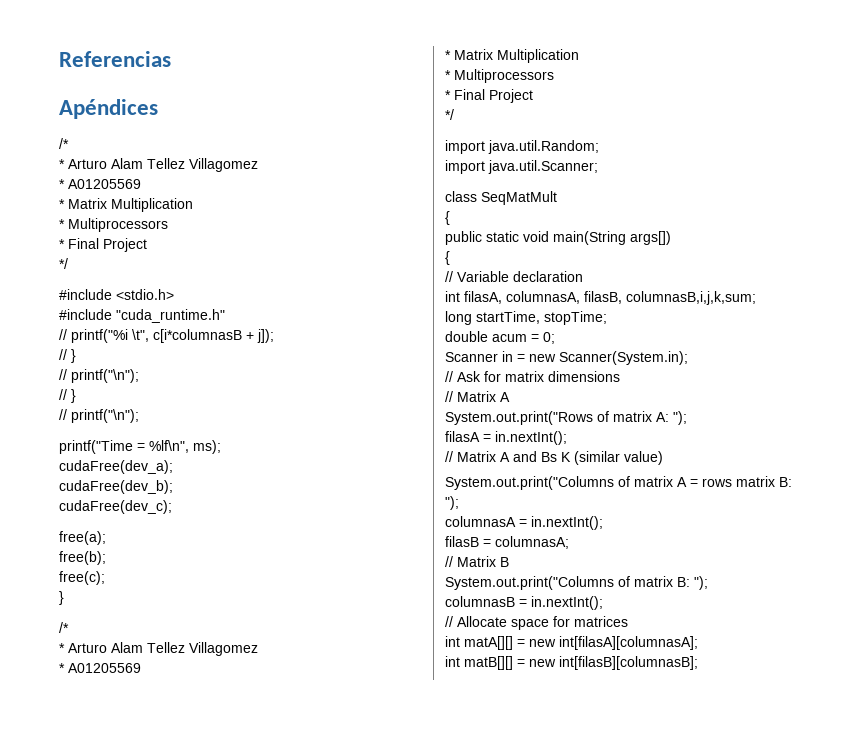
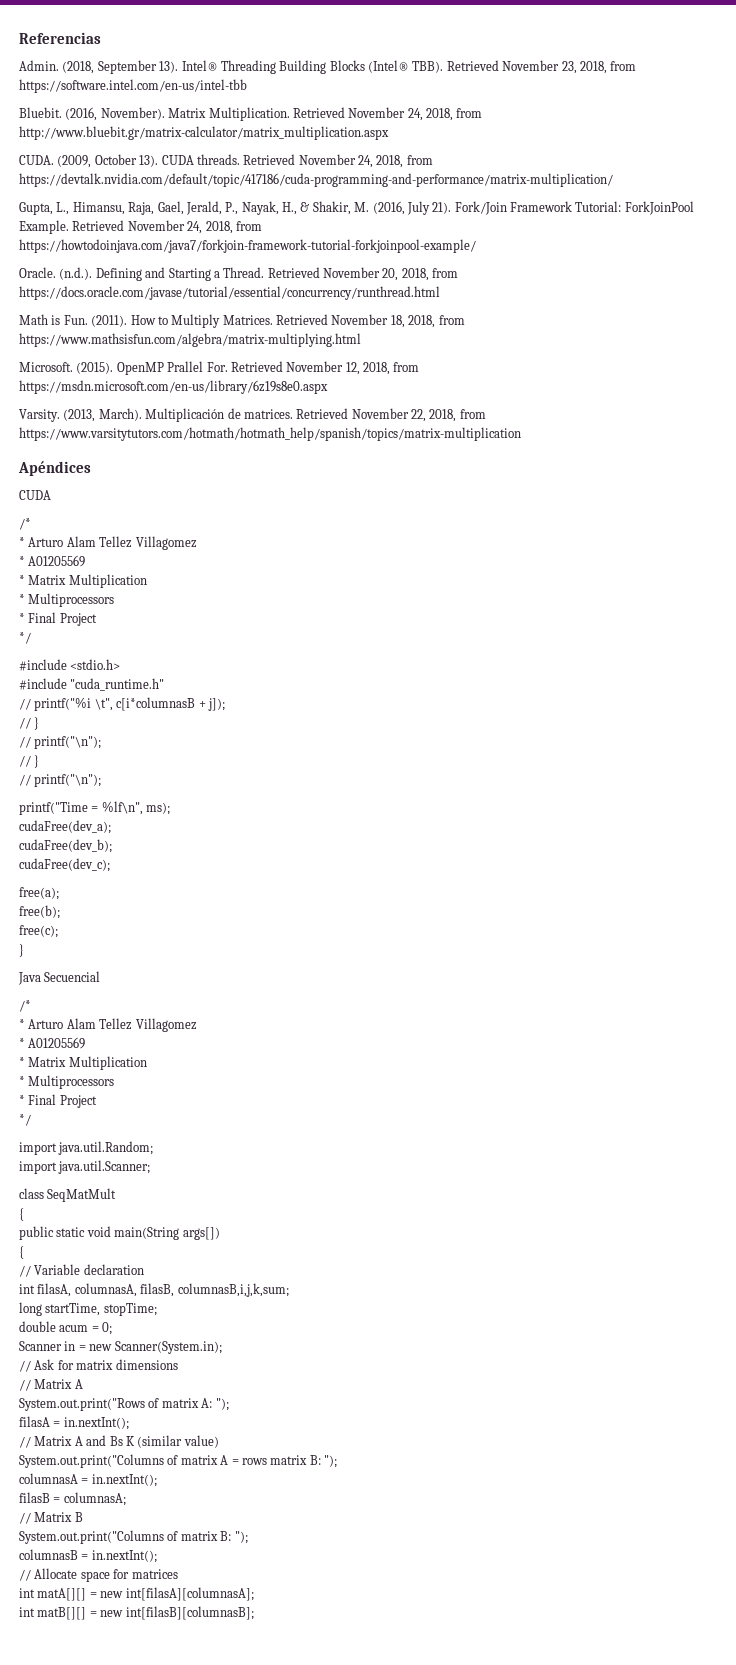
+ Admin. (2018, September 13). Intel® Threading Building Blocks (Intel® TBB). Retrieved November 23, 2018, from https://software.intel.com/en-us/intel-tbb
+ Bluebit. (2016, November). Matrix Multiplication. Retrieved November 24, 2018, from http://www.bluebit.gr/matrix-calculator/matrix_multiplication.aspx
+ CUDA. (2009, October 13). CUDA threads. Retrieved November 24, 2018, from https://devtalk.nvidia.com/default/topic/417186/cuda-programming-and-performance/matrix-multiplication/
+ Gupta, L., Himansu, Raja, Gael, Jerald, P., Nayak, H., & Shakir, M. (2016, July 21). Fork/Join Framework Tutorial: ForkJoinPool Example. Retrieved November 24, 2018, from https://howtodoinjava.com/java7/forkjoin-framework-tutorial-forkjoinpool-example/
+ Oracle. (n.d.). Defining and Starting a Thread. Retrieved November 20, 2018, from https://docs.oracle.com/javase/tutorial/essential/concurrency/runthread.html
+ Math is Fun. (2011). How to Multiply Matrices. Retrieved November 18, 2018, from https://www.mathsisfun.com/algebra/matrix-multiplying.html
+ Microsoft. (2015). OpenMP Prallel For. Retrieved November 12, 2018, from https://msdn.microsoft.com/en-us/library/6z19s8e0.aspx
+ Varsity. (2013, March). Multiplicación de matrices. Retrieved November 22, 2018, from https://www.varsitytutors.com/hotmath/hotmath_help/spanish/topics/matrix-multiplication
  Apéndices
+ CUDA
+ Java Secuencial

